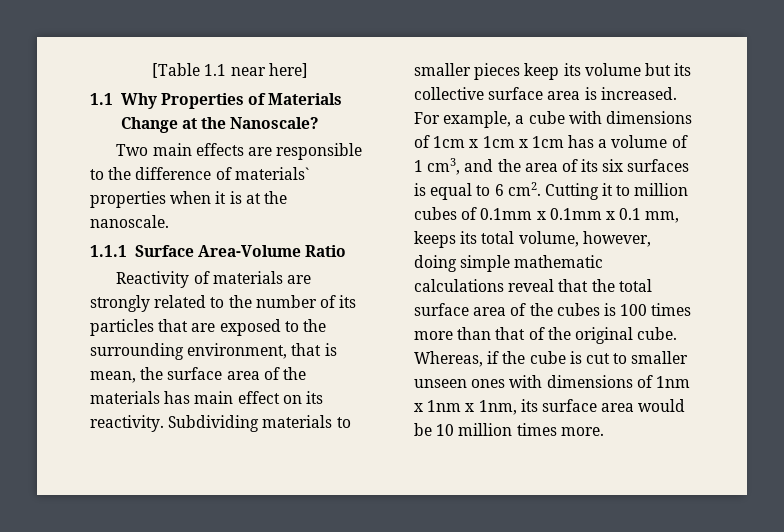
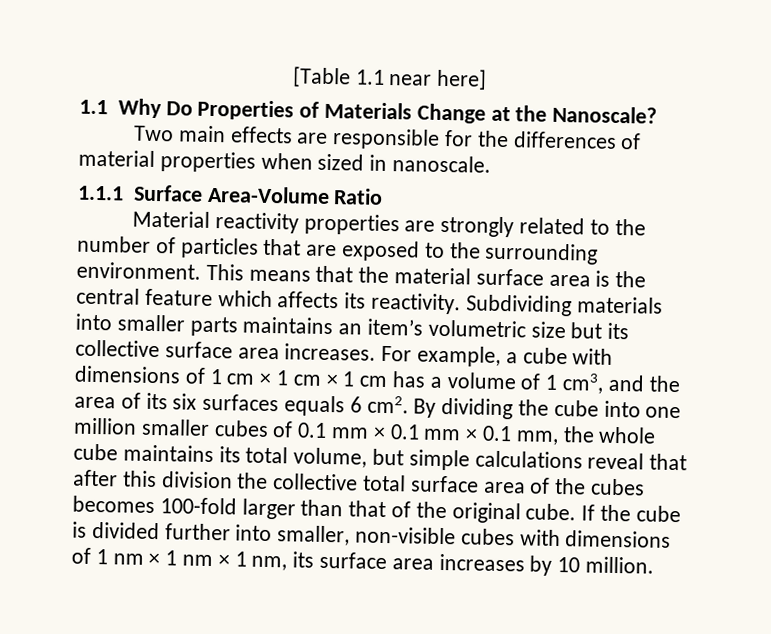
- 1.1 Why Properties of Materials Change at the Nanoscale?
+ 1.1 Why Do Properties of Materials Change at the Nanoscale?
- Two main effects are responsible to the difference of materials` properties when it is at the nanoscale.
+ Two main effects are responsible for the differences of material properties when sized in nanoscale.
- Reactivity of materials are strongly related to the number of its particles that are exposed to the surrounding environment, that is mean, the surface area of the materials has main effect on its reactivity. Subdividing materials to smaller pieces keep its volume but its collective surface area is increased.
+ Material reactivity properties are strongly related to the number of particles that are exposed to the surrounding environment. This means that the material surface area is the central feature which affects its reactivity. Subdividing materials into smaller parts maintains an item’s volumetric size but its collective surface area increases.
- For example, a cube with dimensions of 1cm x 1cm x 1cm has a volume of 1 cm3, and the area of its six surfaces is equal to 6 cm2. Cutting it to million cubes of 0.1mm x 0.1mm x 0.1 mm, keeps its total volume, however, doing simple mathematic calculations reveal that the total surface area of the cubes is 100 times more than that of the original cube.
+ For example, a cube with dimensions of 1 cm × 1 cm × 1 cm has a volume of 1 cm3, and the area of its six surfaces equals 6 cm2. By dividing the cube into one million smaller cubes of 0.1 mm × 0.1 mm × 0.1 mm, the whole cube maintains its total volume, but simple calculations reveal that after this division the collective total surface area of the cubes becomes 100-fold larger than that of the original cube.
- Whereas, if the cube is cut to smaller unseen ones with dimensions of 1nm x 1nm x 1nm, its surface area would be 10 million times more.
+ If the cube is divided further into smaller, non-visible cubes with dimensions of 1 nm × 1 nm × 1 nm, its surface area increases by 10 million.

